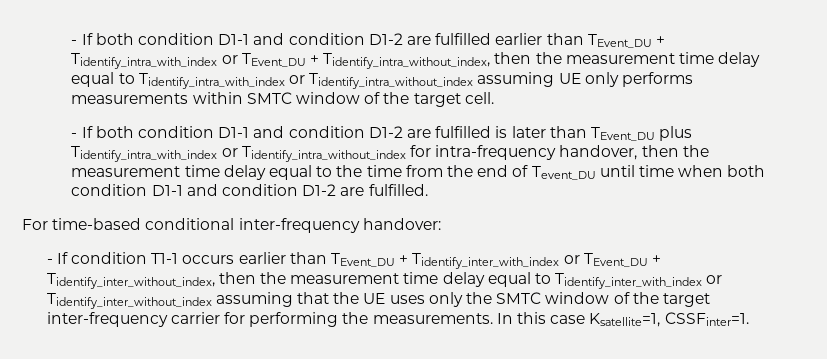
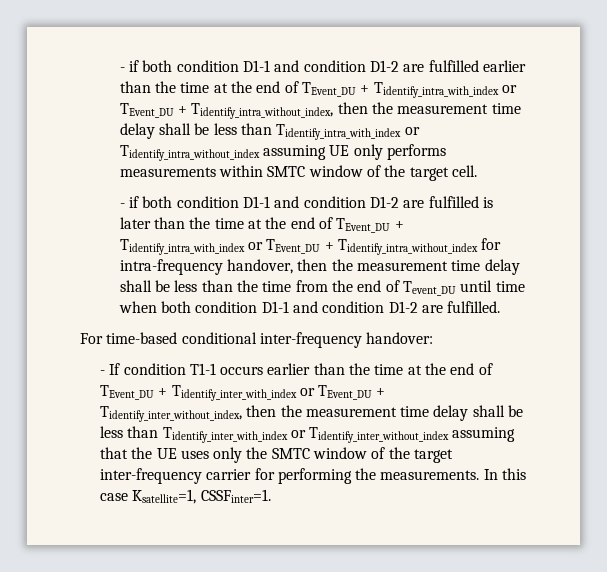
- - If both condition D1-1 and condition D1-2 are fulfilled earlier than TEvent_DU + Tidentify_intra_with_index or TEvent_DU + Tidentify_intra_without_index, then the measurement time delay equal to Tidentify_intra_with_index or Tidentify_intra_without_index assuming UE only performs measurements within SMTC window of the target cell.
+ - if both condition D1-1 and condition D1-2 are fulfilled earlier than the time at the end of TEvent_DU + Tidentify_intra_with_index or TEvent_DU + Tidentify_intra_without_index, then the measurement time delay shall be less than Tidentify_intra_with_index or Tidentify_intra_without_index assuming UE only performs measurements within SMTC window of the target cell.
- - If both condition D1-1 and condition D1-2 are fulfilled is later than TEvent_DU plus Tidentify_intra_with_index or Tidentify_intra_without_index for intra-frequency handover, then the measurement time delay equal to the time from the end of Tevent_DU until time when both condition D1-1 and condition D1-2 are fulfilled.
+ - if both condition D1-1 and condition D1-2 are fulfilled is later than the time at the end of TEvent_DU + Tidentify_intra_with_index or TEvent_DU + Tidentify_intra_without_index for intra-frequency handover, then the measurement time delay shall be less than the time from the end of Tevent_DU until time when both condition D1-1 and condition D1-2 are fulfilled.
- - If condition T1-1 occurs earlier than TEvent_DU + Tidentify_inter_with_index or TEvent_DU + Tidentify_inter_without_index, then the measurement time delay equal to Tidentify_inter_with_index or Tidentify_inter_without_index assuming that the UE uses only the SMTC window of the target inter-frequency carrier for performing the measurements.
+ - If condition T1-1 occurs earlier than the time at the end of TEvent_DU + Tidentify_inter_with_index or TEvent_DU + Tidentify_inter_without_index, then the measurement time delay shall be less than Tidentify_inter_with_index or Tidentify_inter_without_index assuming that the UE uses only the SMTC window of the target inter-frequency carrier for performing the measurements.

